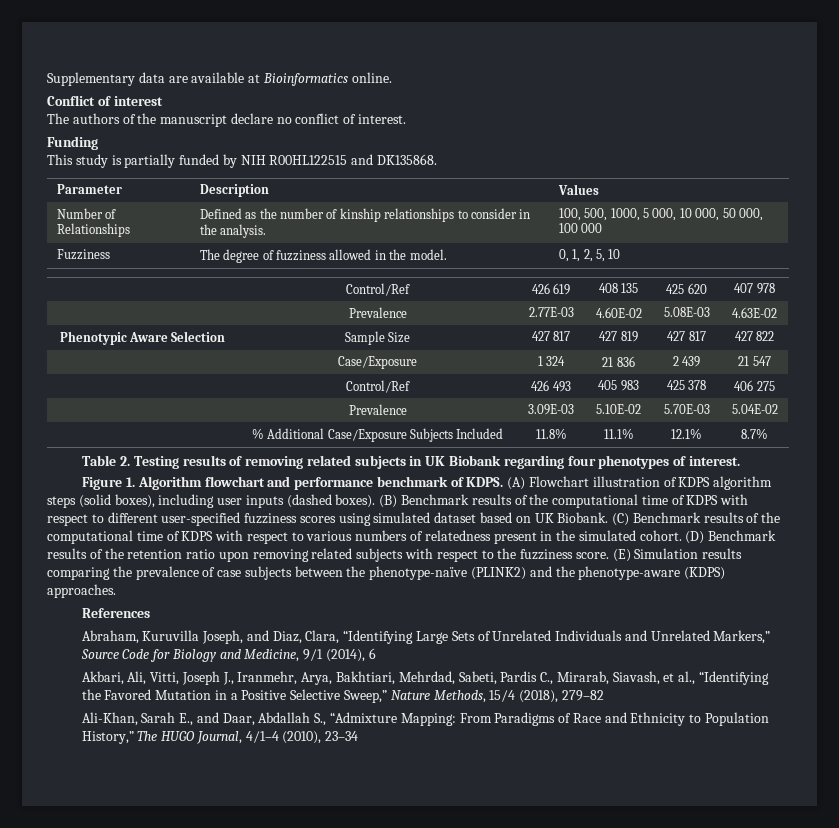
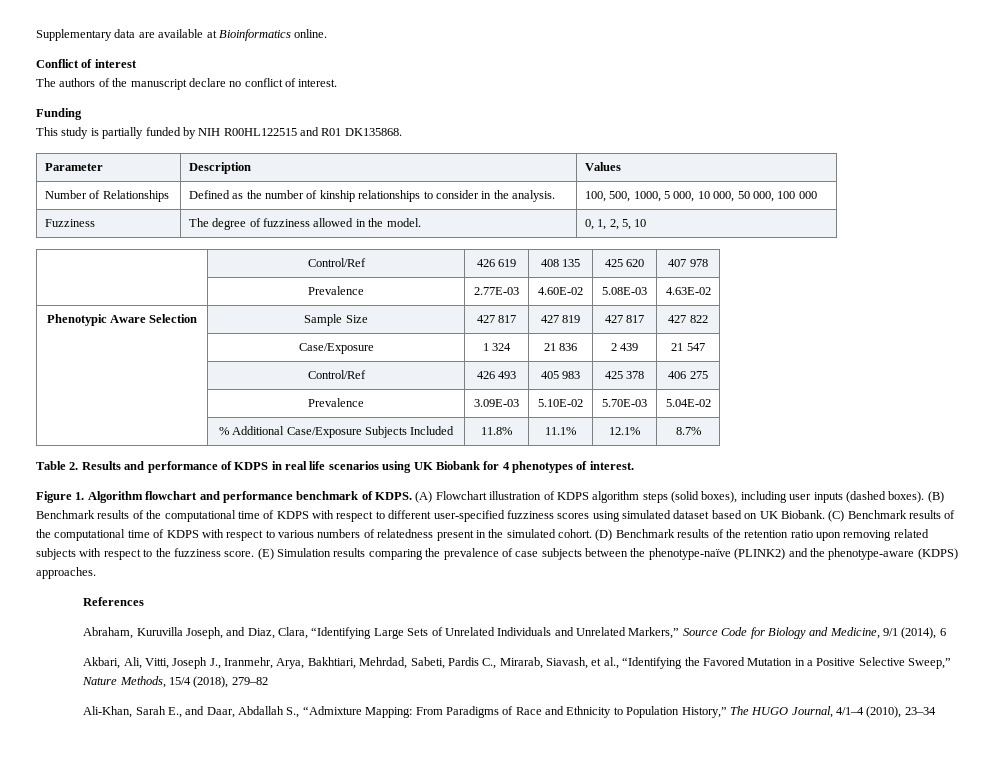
- This study is partially funded by NIH R00HL122515 and DK135868.
+ This study is partially funded by NIH R00HL122515 and R01 DK135868.
- Table 2. Testing results of removing related subjects in UK Biobank regarding four phenotypes of interest.
+ Table 2. Results and performance of KDPS in real life scenarios using UK Biobank for 4 phenotypes of interest.

